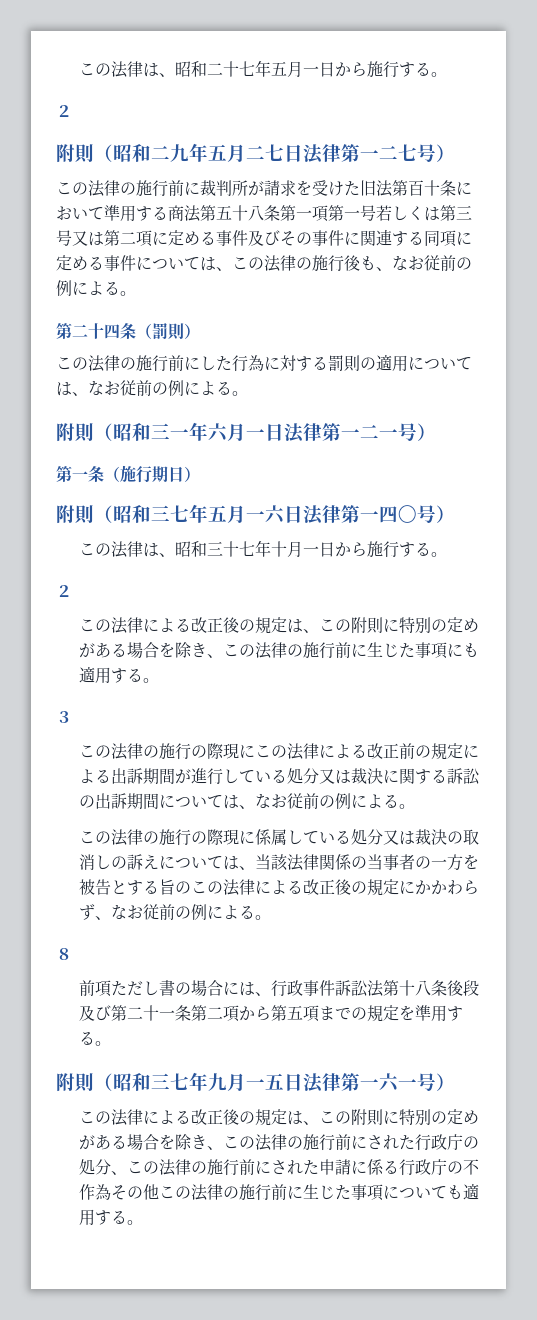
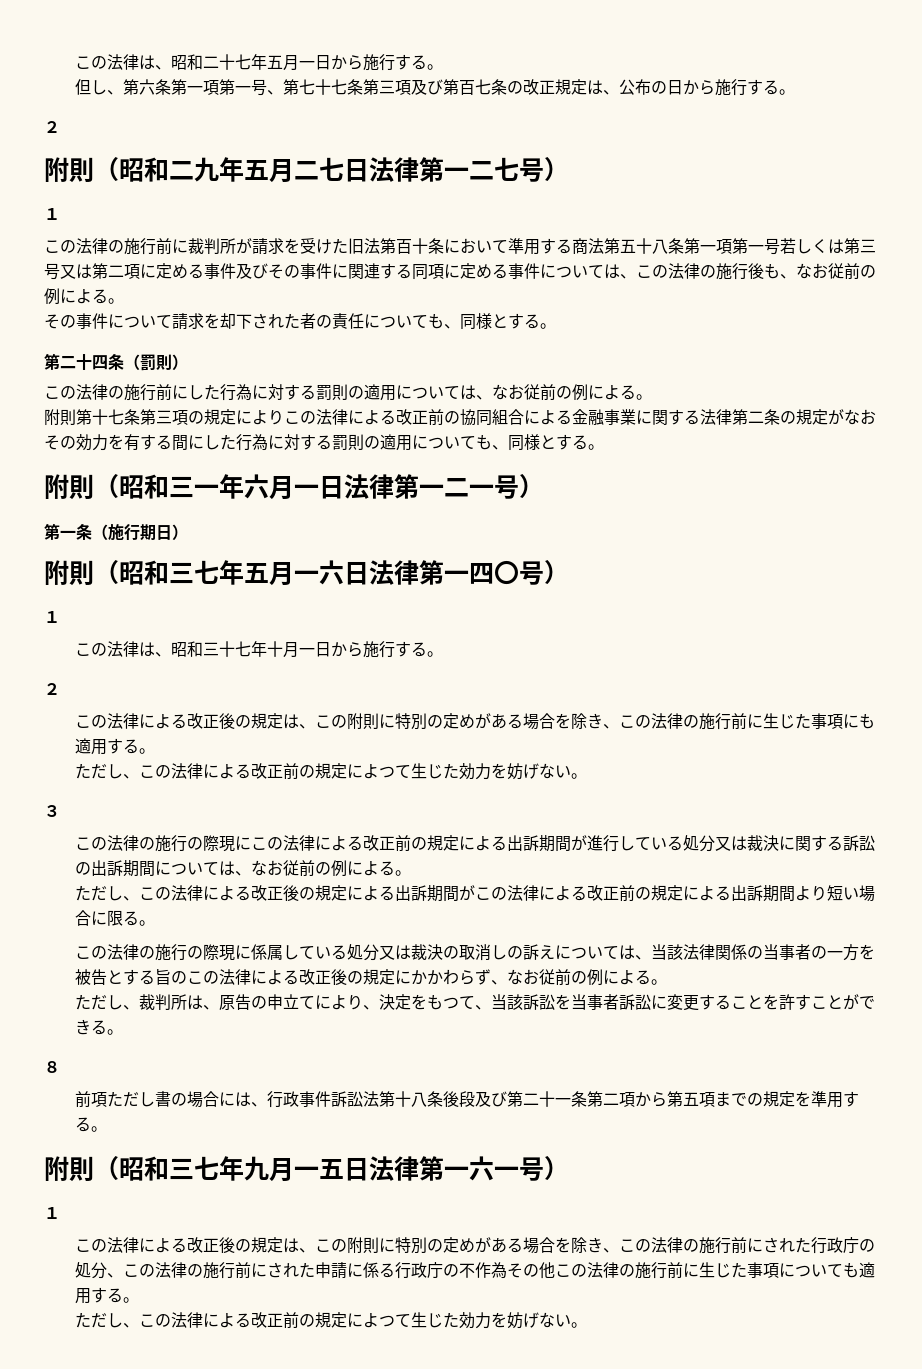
+ 但し、第六条第一項第一号、第七十七条第三項及び第百七条の改正規定は、公布の日から施行する。
  附則（昭和二九年五月二七日法律第一二七号）
+ １
+ その事件について請求を却下された者の責任についても、同様とする。
+ 附則第十七条第三項の規定によりこの法律による改正前の協同組合による金融事業に関する法律第二条の規定がなおその効力を有する間にした行為に対する罰則の適用についても、同様とする。
  附則（昭和三七年五月一六日法律第一四〇号）
+ １
  この法律による改正後の規定は、この附則に特別の定めがある場合を除き、この法律の施行前に生じた事項にも適用する。
+ ただし、この法律による改正前の規定によつて生じた効力を妨げない。
+ ただし、この法律による改正後の規定による出訴期間がこの法律による改正前の規定による出訴期間より短い場合に限る。
+ ただし、裁判所は、原告の申立てにより、決定をもつて、当該訴訟を当事者訴訟に変更することを許すことができる。
  附則（昭和三七年九月一五日法律第一六一号）
+ １
  この法律による改正後の規定は、この附則に特別の定めがある場合を除き、この法律の施行前にされた行政庁の処分、この法律の施行前にされた申請に係る行政庁の不作為その他この法律の施行前に生じた事項についても適用する。
+ ただし、この法律による改正前の規定によつて生じた効力を妨げない。

